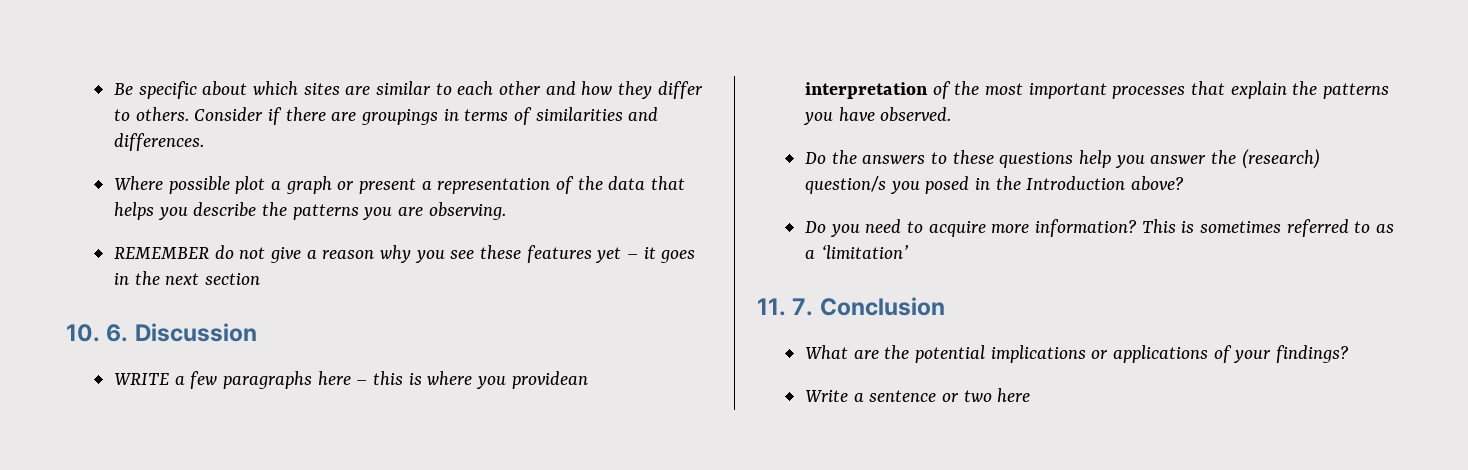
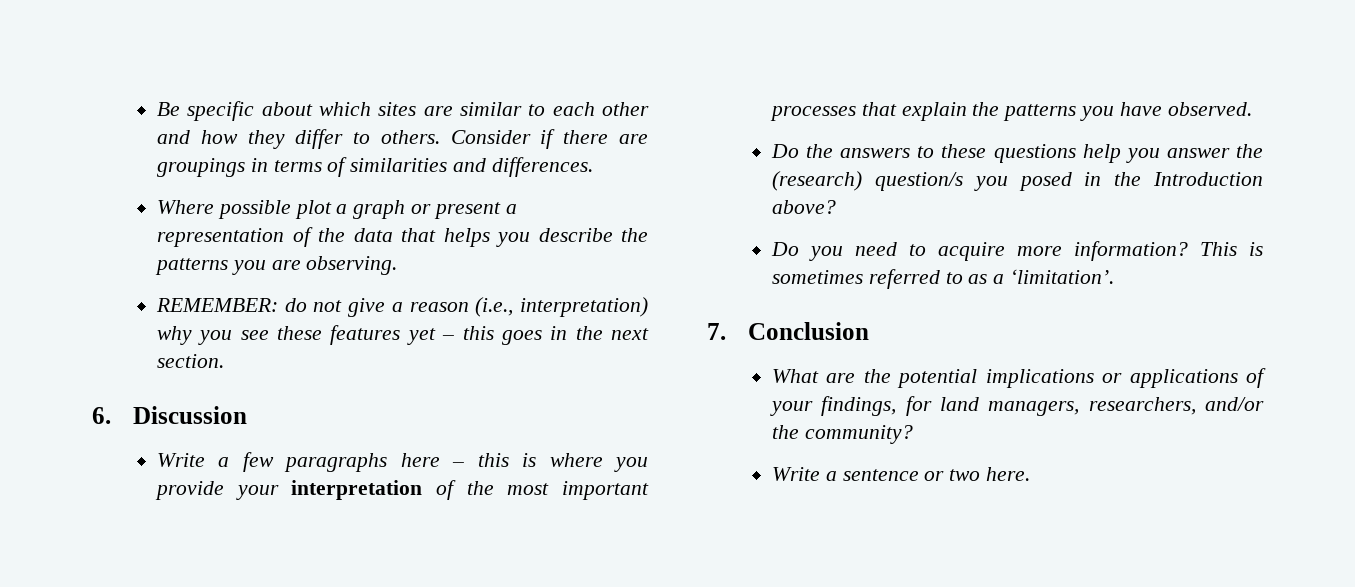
- REMEMBER do not give a reason why you see these features yet – it goes in the next section
- 10. 6. Discussion
+ REMEMBER: do not give a reason (i.e., interpretation) why you see these features yet – this goes in the next section.
+ 6. Discussion
- WRITE a few paragraphs here – this is where you providean interpretation of the most important processes that explain the patterns you have observed.
+ Write a few paragraphs here – this is where you provide your interpretation of the most important processes that explain the patterns you have observed.
- This is sometimes referred to as a ‘limitation’
- 11. 7. Conclusion
+ This is sometimes referred to as a ‘limitation’.
+ 7. Conclusion
- What are the potential implications or applications of your findings?
+ What are the potential implications or applications of your findings, for land managers, researchers, and/or the community?
- Write a sentence or two here
+ Write a sentence or two here.

